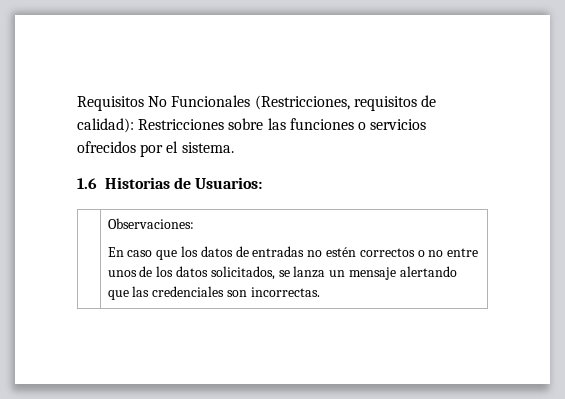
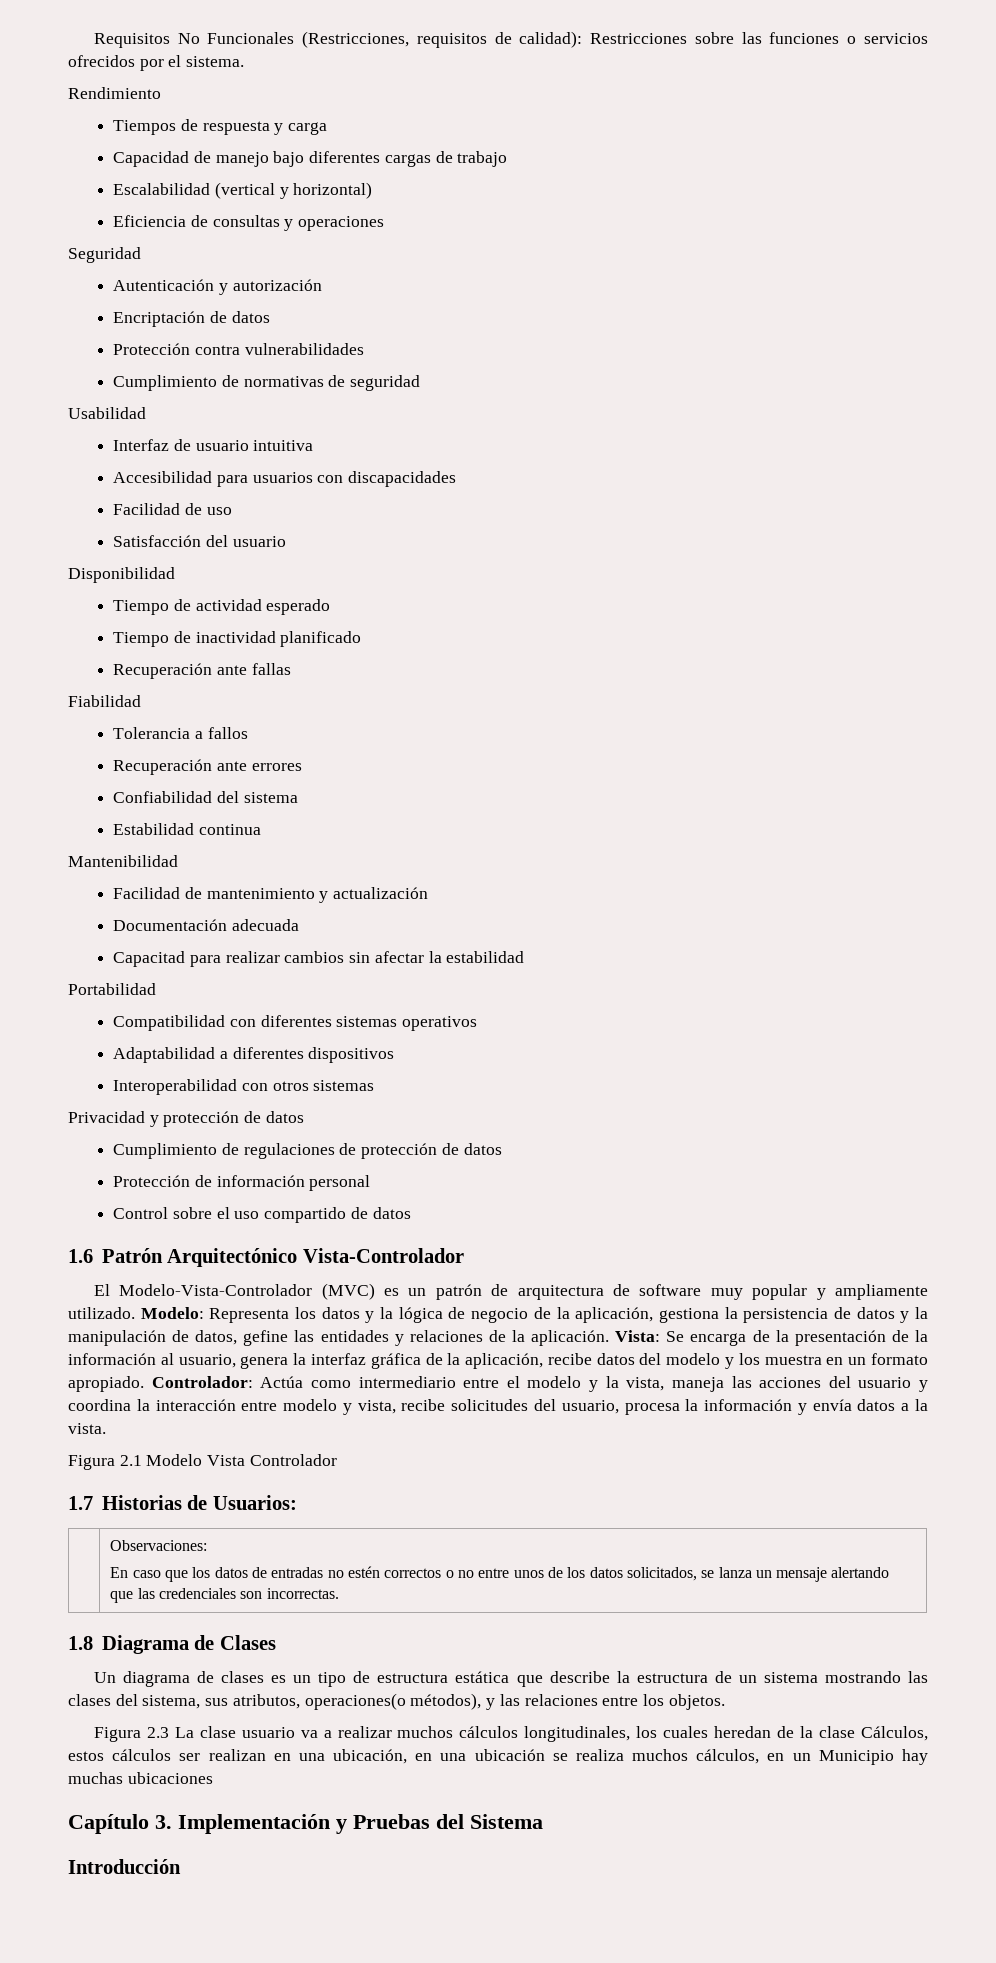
- 1.6 Historias de Usuarios:
+ Rendimiento
+ Tiempos de respuesta y carga
+ Capacidad de manejo bajo diferentes cargas de trabajo
+ Escalabilidad (vertical y horizontal)
+ Eficiencia de consultas y operaciones
+ Seguridad
+ Autenticación y autorización
+ Encriptación de datos
+ Protección contra vulnerabilidades
+ Cumplimiento de normativas de seguridad
+ Usabilidad
+ Interfaz de usuario intuitiva
+ Accesibilidad para usuarios con discapacidades
+ Facilidad de uso
+ Satisfacción del usuario
+ Disponibilidad
+ Tiempo de actividad esperado
+ Tiempo de inactividad planificado
+ Recuperación ante fallas
+ Fiabilidad
+ Tolerancia a fallos
+ Recuperación ante errores
+ Confiabilidad del sistema
+ Estabilidad continua
+ Mantenibilidad
+ Facilidad de mantenimiento y actualización
+ Documentación adecuada
+ Capacitad para realizar cambios sin afectar la estabilidad
+ Portabilidad
+ Compatibilidad con diferentes sistemas operativos
+ Adaptabilidad a diferentes dispositivos
+ Interoperabilidad con otros sistemas
+ Privacidad y protección de datos
+ Cumplimiento de regulaciones de protección de datos
+ Protección de información personal
+ Control sobre el uso compartido de datos
+ 1.6 Patrón Arquitectónico Vista-Controlador
+ El Modelo-Vista-Controlador (MVC) es un patrón de arquitectura de software muy popular y ampliamente utilizado. Modelo: Representa los datos y la lógica de negocio de la aplicación, gestiona la persistencia de datos y la manipulación de datos, gefine las entidades y relaciones de la aplicación. Vista: Se encarga de la presentación de la información al usuario, genera la interfaz gráfica de la aplicación, recibe datos del modelo y los muestra en un formato apropiado. Controlador: Actúa como intermediario entre el modelo y la vista, maneja las acciones del usuario y coordina la interacción entre modelo y vista, recibe solicitudes del usuario, procesa la información y envía datos a la vista.
+ Figura 2.1 Modelo Vista Controlador
+ 1.7 Historias de Usuarios:
+ 1.8 Diagrama de Clases
+ Un diagrama de clases es un tipo de estructura estática que describe la estructura de un sistema mostrando las clases del sistema, sus atributos, operaciones(o métodos), y las relaciones entre los objetos.
+ Figura 2.3 La clase usuario va a realizar muchos cálculos longitudinales, los cuales heredan de la clase Cálculos, estos cálculos ser realizan en una ubicación, en una ubicación se realiza muchos cálculos, en un Municipio hay muchas ubicaciones
+ Capítulo 3. Implementación y Pruebas del Sistema
+ Introducción

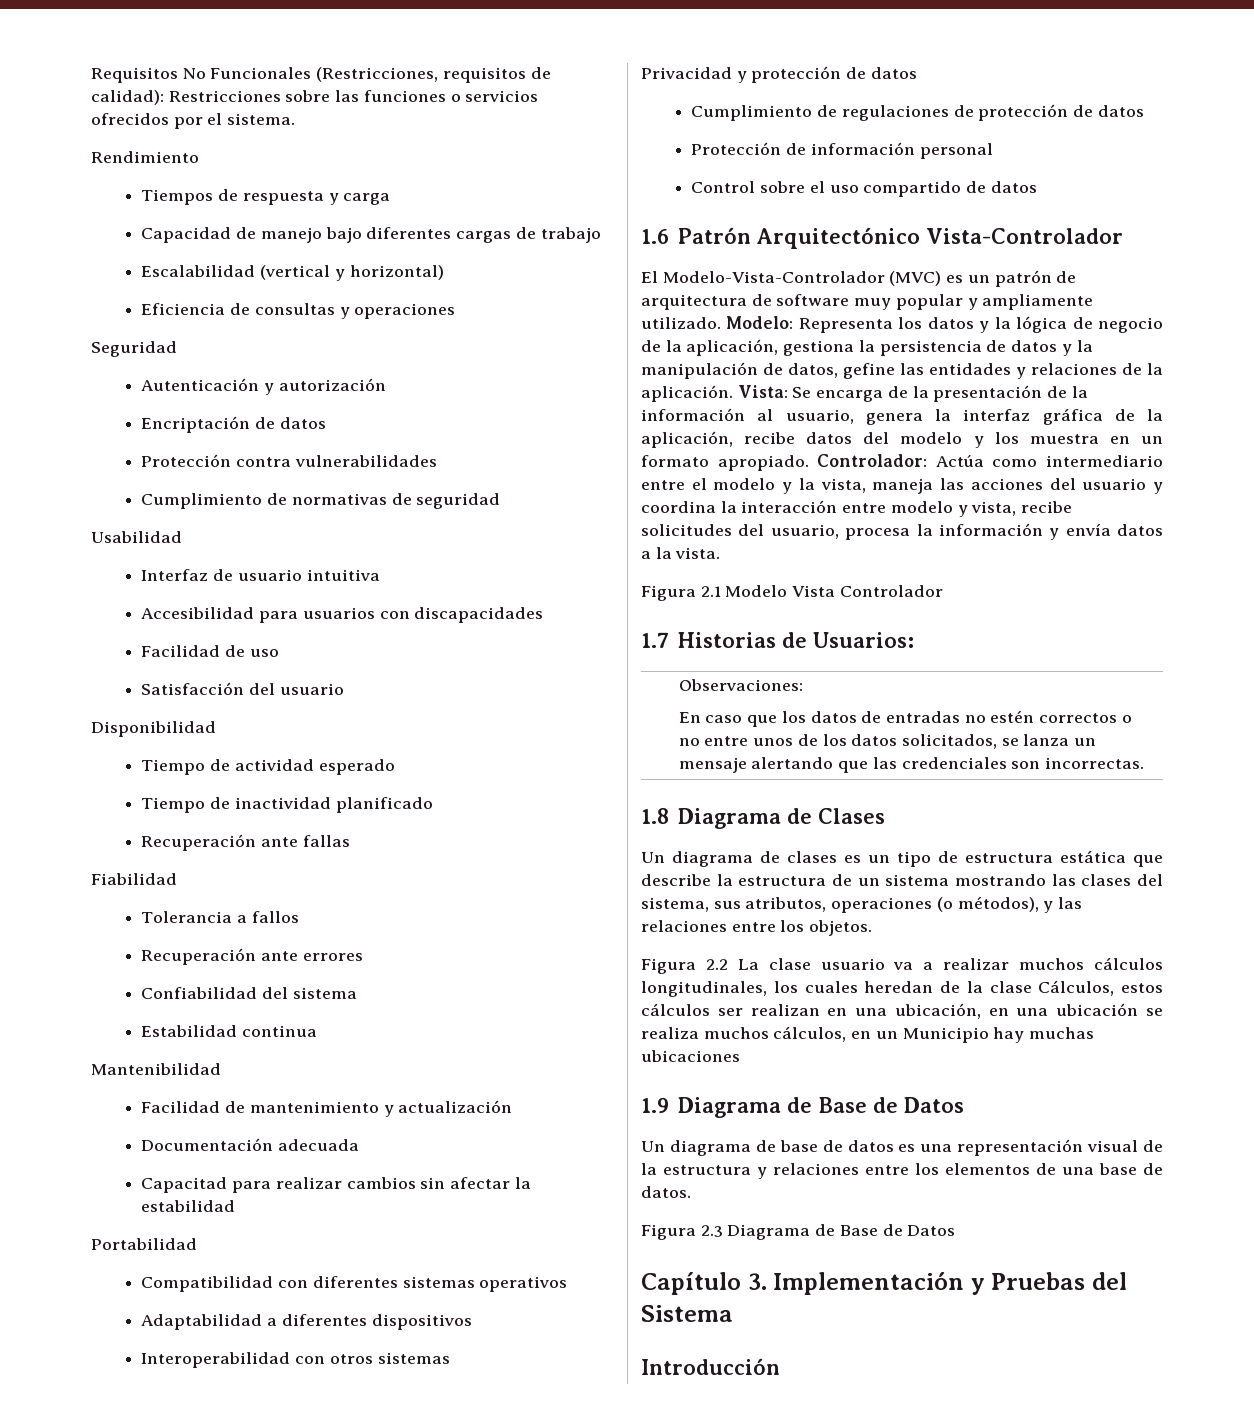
- Un diagrama de clases es un tipo de estructura estática que describe la estructura de un sistema mostrando las clases del sistema, sus atributos, operaciones(o métodos), y las relaciones entre los objetos.
+ Un diagrama de clases es un tipo de estructura estática que describe la estructura de un sistema mostrando las clases del sistema, sus atributos, operaciones (o métodos), y las relaciones entre los objetos.
- Figura 2.3 La clase usuario va a realizar muchos cálculos longitudinales, los cuales heredan de la clase Cálculos, estos cálculos ser realizan en una ubicación, en una ubicación se realiza muchos cálculos, en un Municipio hay muchas ubicaciones
+ Figura 2.2 La clase usuario va a realizar muchos cálculos longitudinales, los cuales heredan de la clase Cálculos, estos cálculos ser realizan en una ubicación, en una ubicación se realiza muchos cálculos, en un Municipio hay muchas ubicaciones
+ 1.9 Diagrama de Base de Datos
+ Un diagrama de base de datos es una representación visual de la estructura y relaciones entre los elementos de una base de datos.
+ Figura 2.3 Diagrama de Base de Datos

